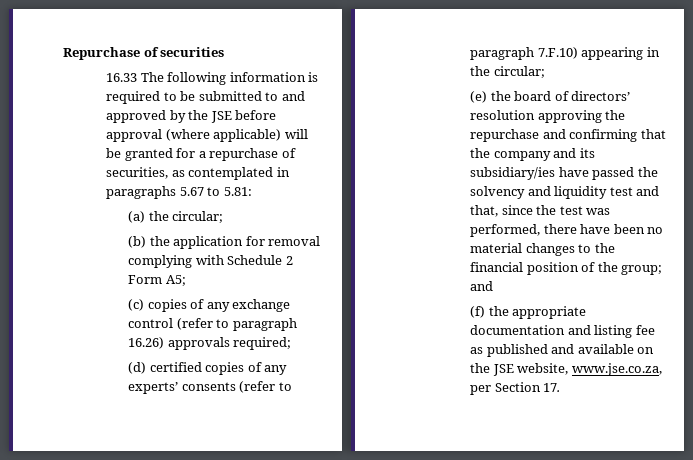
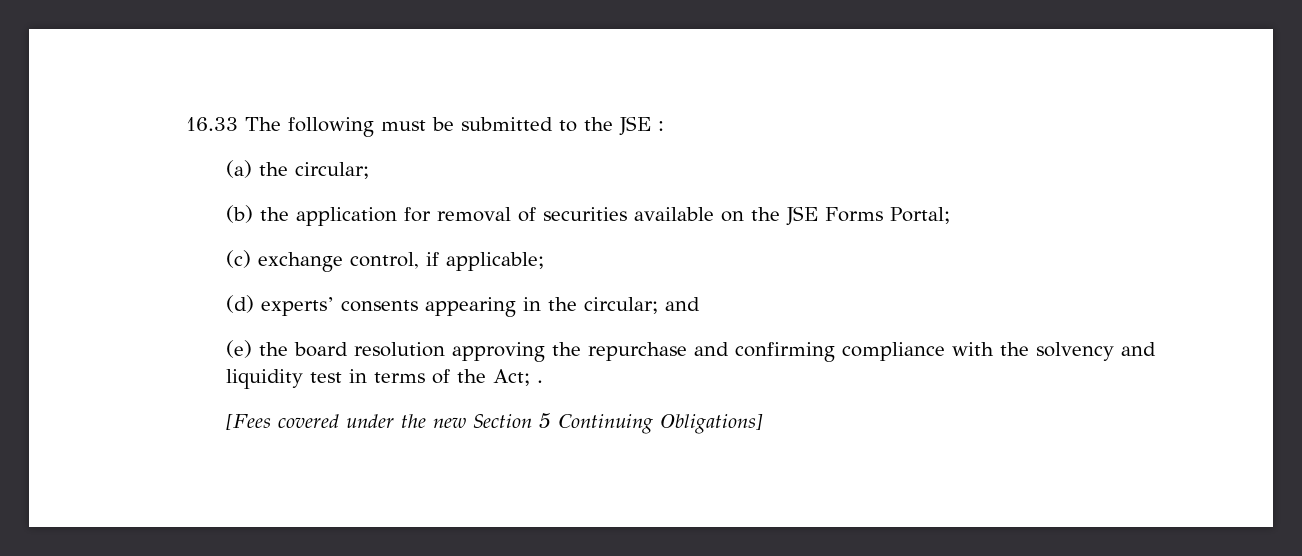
- Repurchase of securities
- 16.33 The following information is required to be submitted to and approved by the JSE before approval (where applicable) will be granted for a repurchase of securities, as contemplated in paragraphs 5.67 to 5.81:
+ 16.33 The following must be submitted to the JSE :
- (b) the application for removal complying with Schedule 2 Form A5;
- (c) copies of any exchange control (refer to paragraph 16.26) approvals required;
- (d) certified copies of any experts’ consents (refer to paragraph 7.F.10) appearing in the circular;
+ (b) the application for removal of securities available on the JSE Forms Portal;
+ (c) exchange control, if applicable;
+ (d) experts’ consents appearing in the circular; and
- (e) the board of directors’ resolution approving the repurchase and confirming that the company and its subsidiary/ies have passed the solvency and liquidity test and that, since the test was performed, there have been no material changes to the financial position of the group; and
- (f) the appropriate documentation and listing fee as published and available on the JSE website, www.jse.co.za, per Section 17.
+ (e) the board resolution approving the repurchase and confirming compliance with the solvency and liquidity test in terms of the Act; .
+ [Fees covered under the new Section 5 Continuing Obligations]

